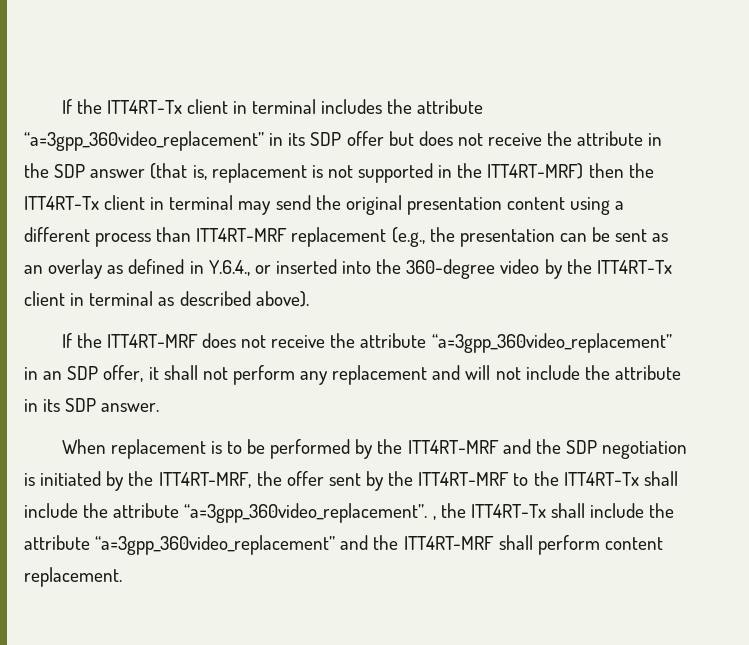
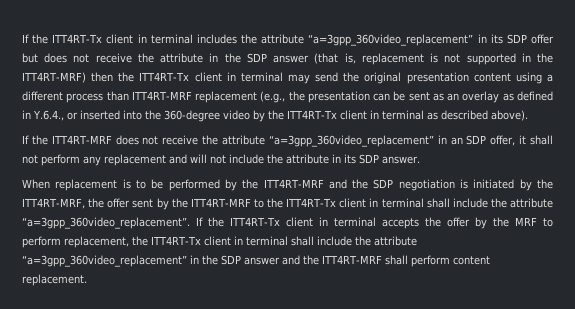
- When replacement is to be performed by the ITT4RT-MRF and the SDP negotiation is initiated by the ITT4RT-MRF, the offer sent by the ITT4RT-MRF to the ITT4RT-Tx shall include the attribute “a=3gpp_360video_replacement”. , the ITT4RT-Tx shall include the attribute “a=3gpp_360video_replacement” and the ITT4RT-MRF shall perform content replacement.
+ When replacement is to be performed by the ITT4RT-MRF and the SDP negotiation is initiated by the ITT4RT-MRF, the offer sent by the ITT4RT-MRF to the ITT4RT-Tx client in terminal shall include the attribute “a=3gpp_360video_replacement”. If the ITT4RT-Tx client in terminal accepts the offer by the MRF to perform replacement, the ITT4RT-Tx client in terminal shall include the attribute “a=3gpp_360video_replacement” in the SDP answer and the ITT4RT-MRF shall perform content replacement.

